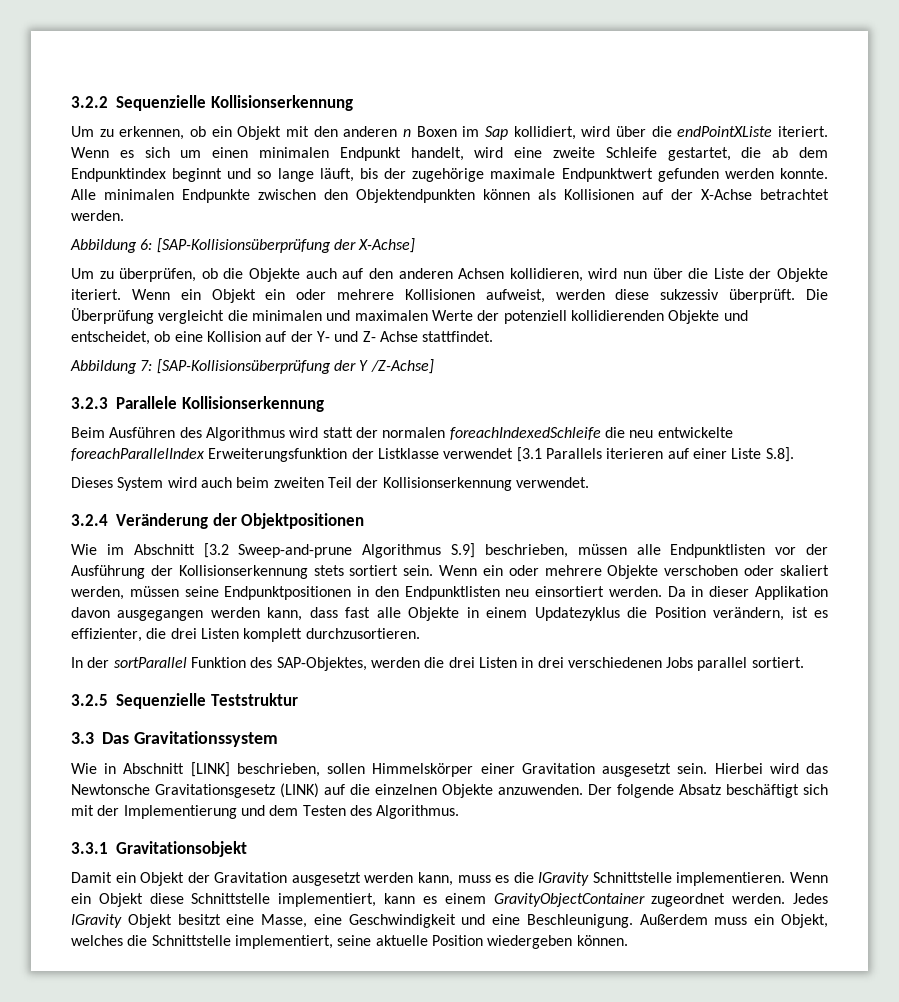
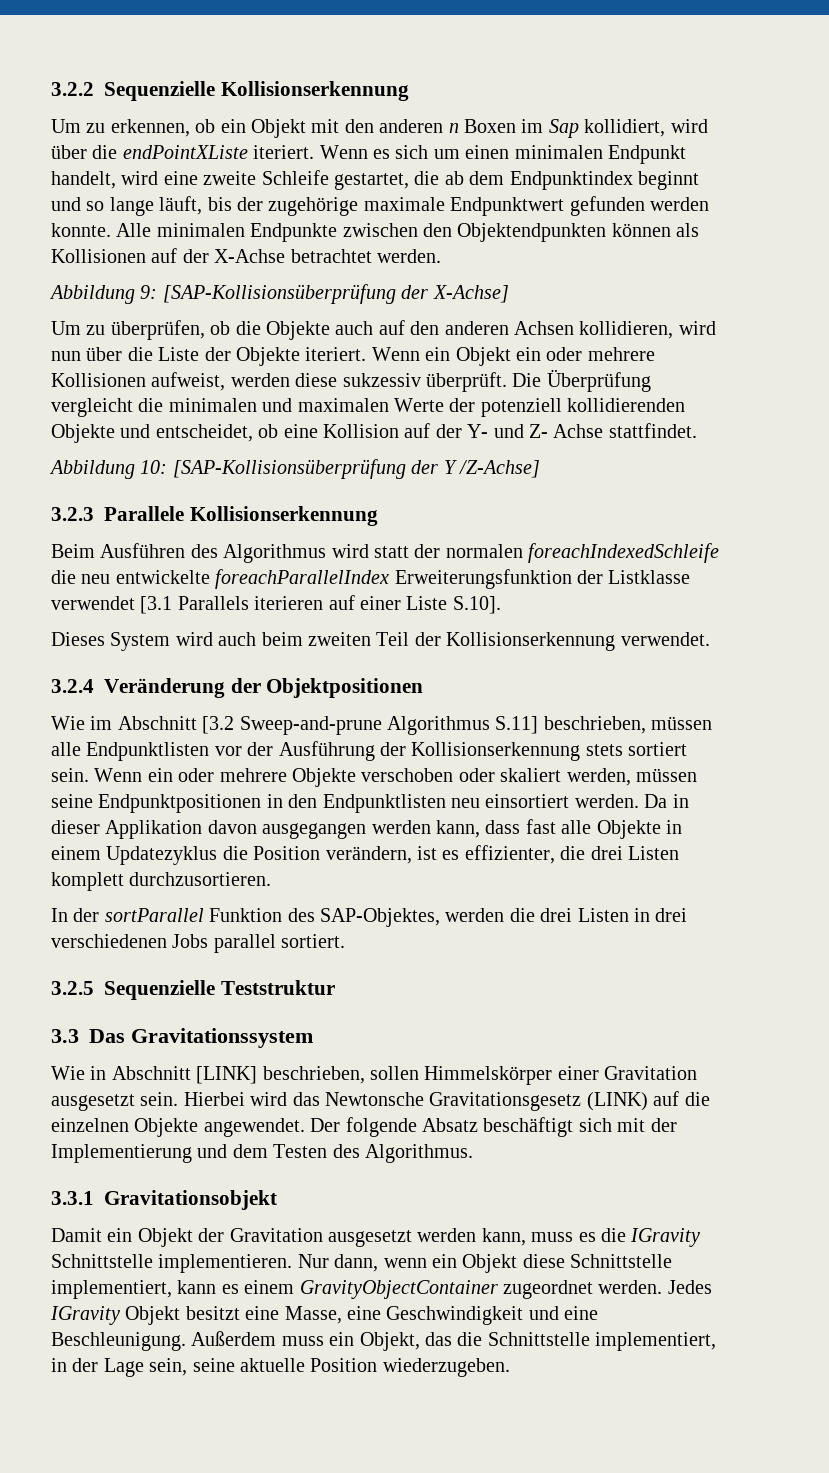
- Abbildung 6: [SAP-Kollisionsüberprüfung der X-Achse]
+ Abbildung 9: [SAP-Kollisionsüberprüfung der X-Achse]
- Abbildung 7: [SAP-Kollisionsüberprüfung der Y /Z-Achse]
+ Abbildung 10: [SAP-Kollisionsüberprüfung der Y /Z-Achse]
- Beim Ausführen des Algorithmus wird statt der normalen foreachIndexedSchleife die neu entwickelte foreachParallelIndex Erweiterungsfunktion der Listklasse verwendet [3.1 Parallels iterieren auf einer Liste S.8].
+ Beim Ausführen des Algorithmus wird statt der normalen foreachIndexedSchleife die neu entwickelte foreachParallelIndex Erweiterungsfunktion der Listklasse verwendet [3.1 Parallels iterieren auf einer Liste S.10].
- Wie im Abschnitt [3.2 Sweep-and-prune Algorithmus S.9] beschrieben, müssen alle Endpunktlisten vor der Ausführung der Kollisionserkennung stets sortiert sein.
+ Wie im Abschnitt [3.2 Sweep-and-prune Algorithmus S.11] beschrieben, müssen alle Endpunktlisten vor der Ausführung der Kollisionserkennung stets sortiert sein.
- Hierbei wird das Newtonsche Gravitationsgesetz (LINK) auf die einzelnen Objekte anzuwenden.
+ Hierbei wird das Newtonsche Gravitationsgesetz (LINK) auf die einzelnen Objekte angewendet.
- Wenn ein Objekt diese Schnittstelle implementiert, kann es einem GravityObjectContainer zugeordnet werden.
+ Nur dann, wenn ein Objekt diese Schnittstelle implementiert, kann es einem GravityObjectContainer zugeordnet werden.
- Außerdem muss ein Objekt, welches die Schnittstelle implementiert, seine aktuelle Position wiedergeben können.
+ Außerdem muss ein Objekt, das die Schnittstelle implementiert, in der Lage sein, seine aktuelle Position wiederzugeben.

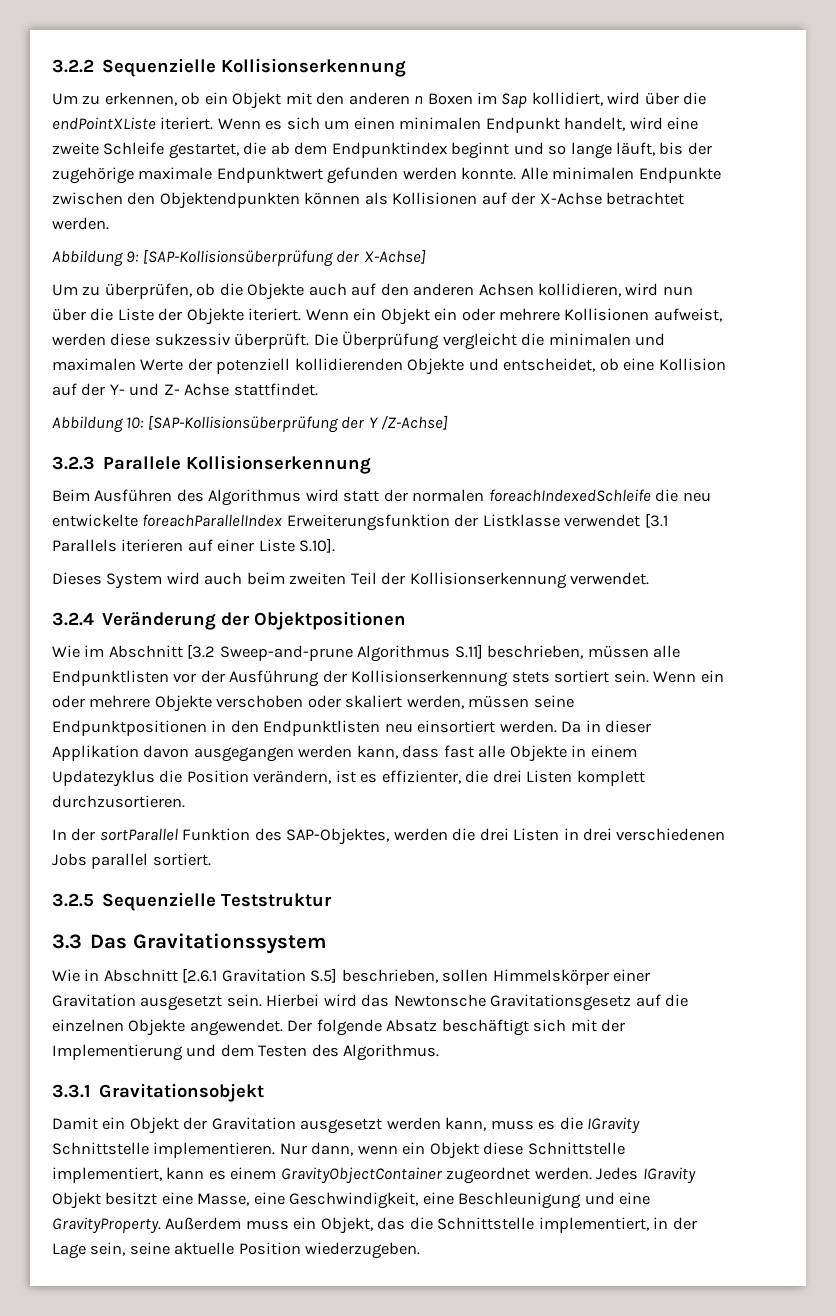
- Wie in Abschnitt [LINK] beschrieben, sollen Himmelskörper einer Gravitation ausgesetzt sein.
+ Wie in Abschnitt [2.6.1 Gravitation S.5] beschrieben, sollen Himmelskörper einer Gravitation ausgesetzt sein.
- Hierbei wird das Newtonsche Gravitationsgesetz (LINK) auf die einzelnen Objekte angewendet.
+ Hierbei wird das Newtonsche Gravitationsgesetz auf die einzelnen Objekte angewendet.
- Jedes IGravity Objekt besitzt eine Masse, eine Geschwindigkeit und eine Beschleunigung.
+ Jedes IGravity Objekt besitzt eine Masse, eine Geschwindigkeit, eine Beschleunigung und eine GravityProperty.

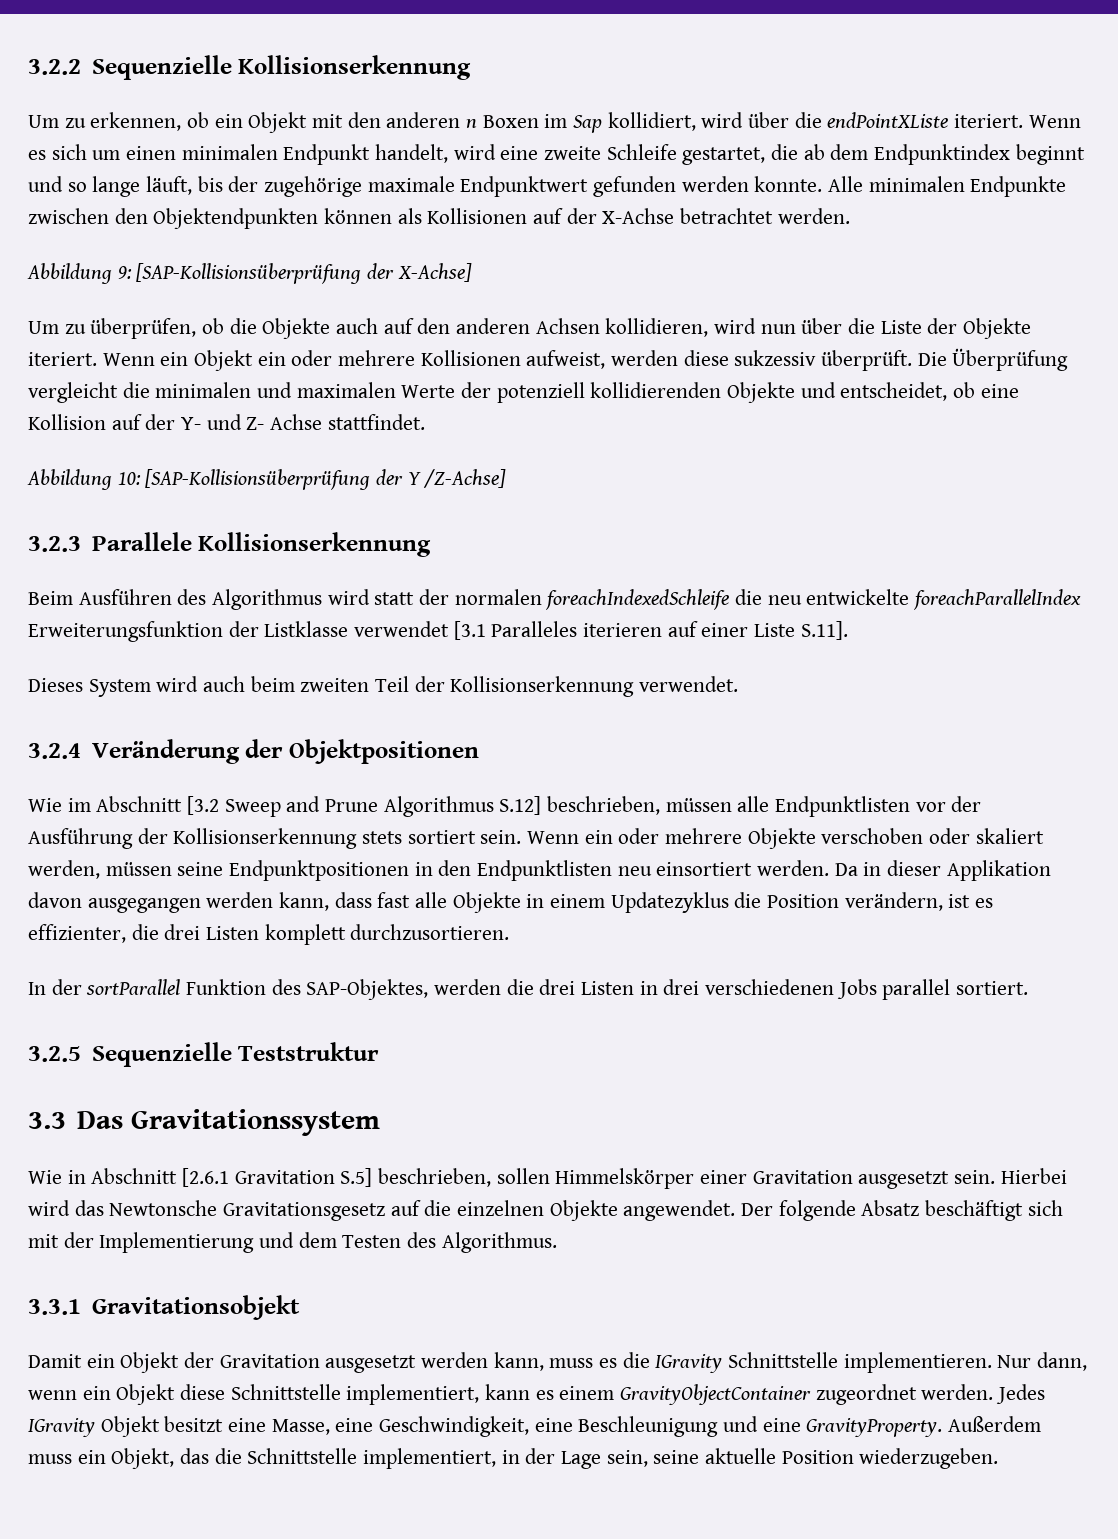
- Beim Ausführen des Algorithmus wird statt der normalen foreachIndexedSchleife die neu entwickelte foreachParallelIndex Erweiterungsfunktion der Listklasse verwendet [3.1 Parallels iterieren auf einer Liste S.10].
+ Beim Ausführen des Algorithmus wird statt der normalen foreachIndexedSchleife die neu entwickelte foreachParallelIndex Erweiterungsfunktion der Listklasse verwendet [3.1 Paralleles iterieren auf einer Liste S.11].
- Wie im Abschnitt [3.2 Sweep-and-prune Algorithmus S.11] beschrieben, müssen alle Endpunktlisten vor der Ausführung der Kollisionserkennung stets sortiert sein.
+ Wie im Abschnitt [3.2 Sweep and Prune Algorithmus S.12] beschrieben, müssen alle Endpunktlisten vor der Ausführung der Kollisionserkennung stets sortiert sein.

